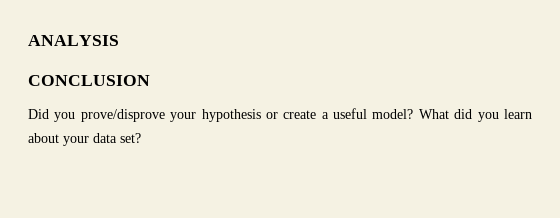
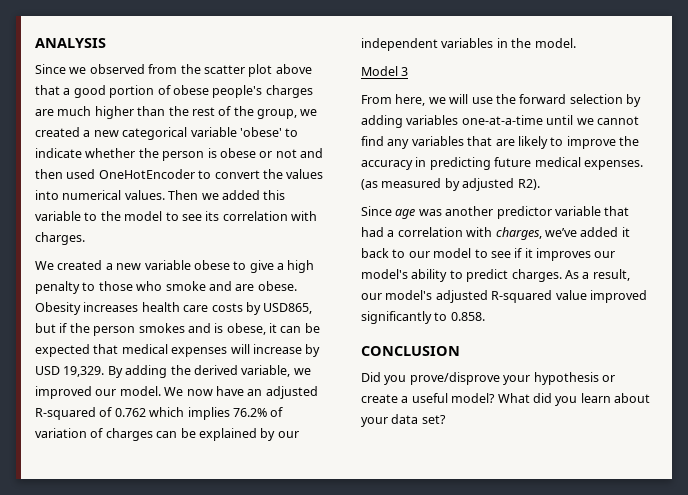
+ Since we observed from the scatter plot above that a good portion of obese people's charges are much higher than the rest of the group, we created a new categorical variable 'obese' to indicate whether the person is obese or not and then used OneHotEncoder to convert the values into numerical values. Then we added this variable to the model to see its correlation with charges.
+ We created a new variable obese to give a high penalty to those who smoke and are obese. Obesity increases health care costs by USD865, but if the person smokes and is obese, it can be expected that medical expenses will increase by USD 19,329. By adding the derived variable, we improved our model. We now have an adjusted R-squared of 0.762 which implies 76.2% of variation of charges can be explained by our independent variables in the model.
+ Model 3
+ From here, we will use the forward selection by adding variables one-at-a-time until we cannot find any variables that are likely to improve the accuracy in predicting future medical expenses. (as measured by adjusted R2).
+ Since age was another predictor variable that had a correlation with charges, we’ve added it back to our model to see if it improves our model's ability to predict charges. As a result, our model's adjusted R-squared value improved significantly to 0.858.

